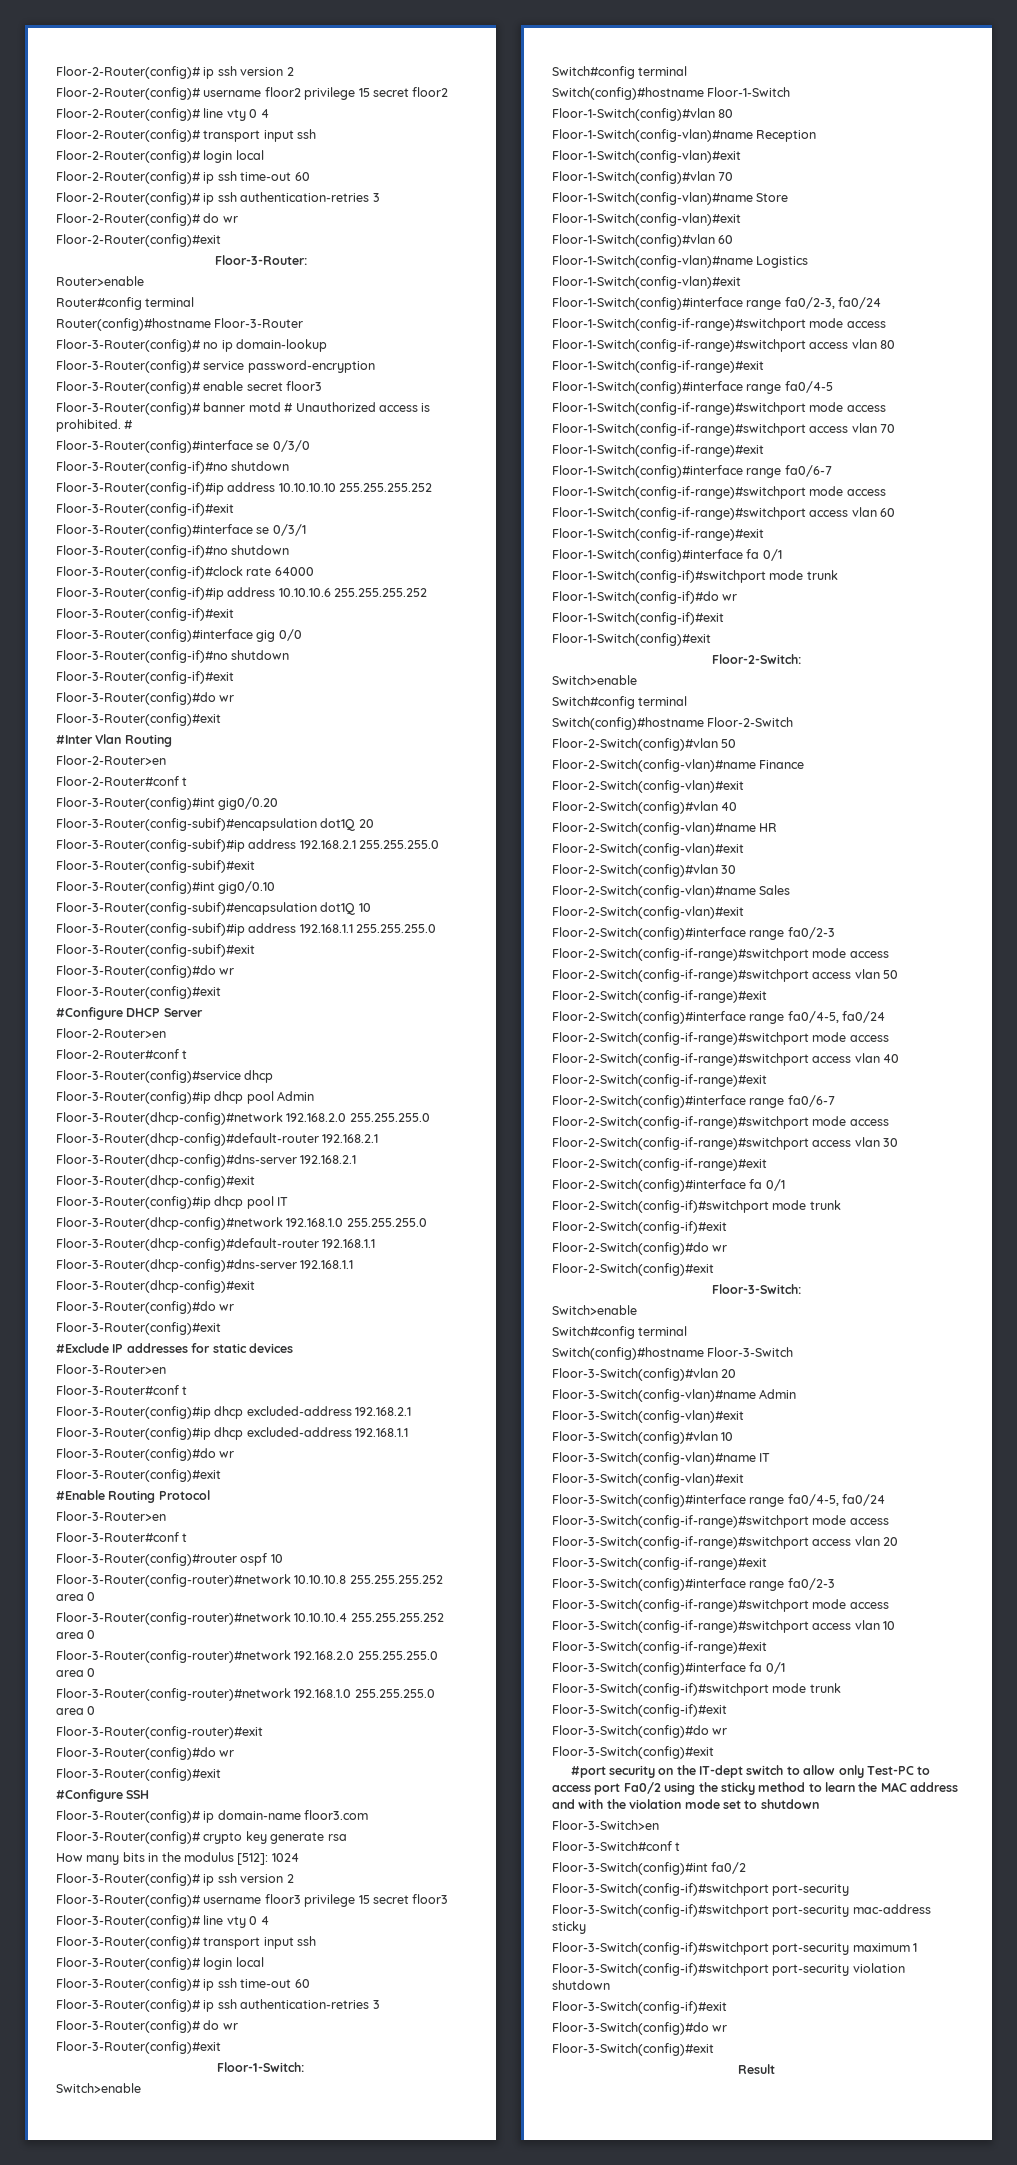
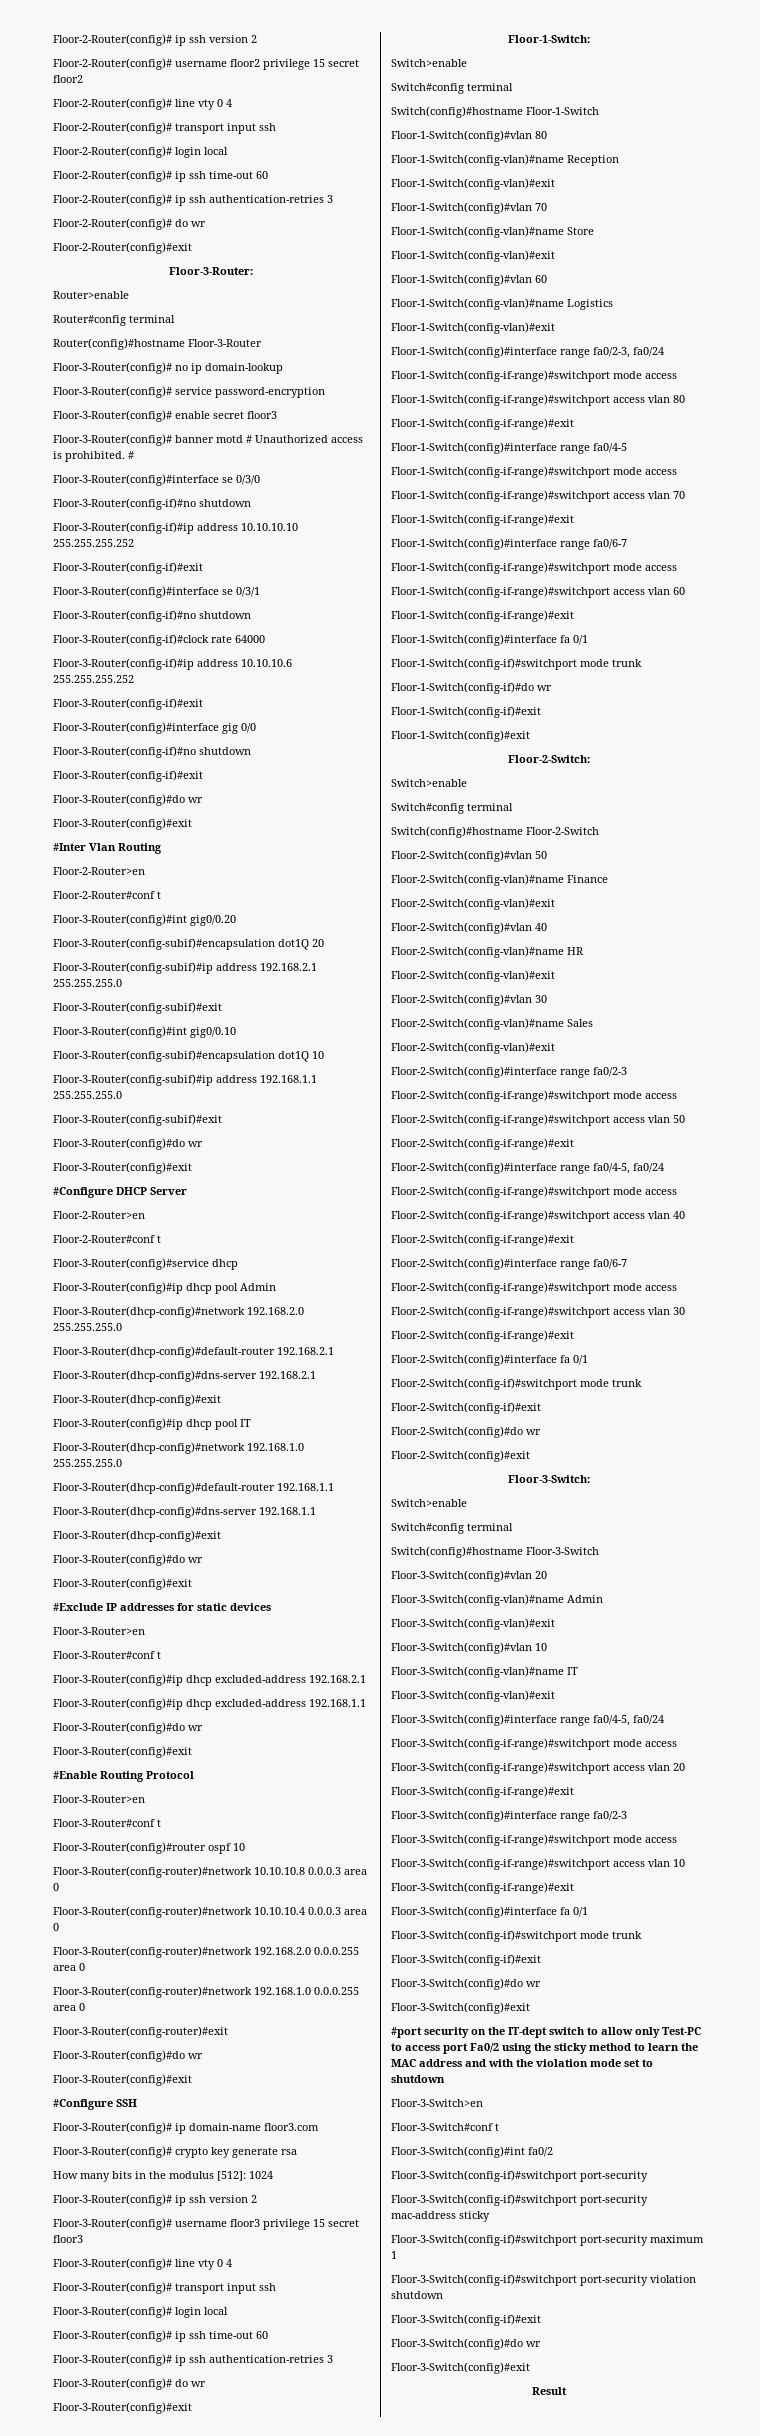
- Floor-3-Router(config-router)#network 10.10.10.8 255.255.255.252 area 0
+ Floor-3-Router(config-router)#network 10.10.10.8 0.0.0.3 area 0
- Floor-3-Router(config-router)#network 10.10.10.4 255.255.255.252 area 0
+ Floor-3-Router(config-router)#network 10.10.10.4 0.0.0.3 area 0
- Floor-3-Router(config-router)#network 192.168.2.0 255.255.255.0 area 0
+ Floor-3-Router(config-router)#network 192.168.2.0 0.0.0.255 area 0
- Floor-3-Router(config-router)#network 192.168.1.0 255.255.255.0 area 0
+ Floor-3-Router(config-router)#network 192.168.1.0 0.0.0.255 area 0

